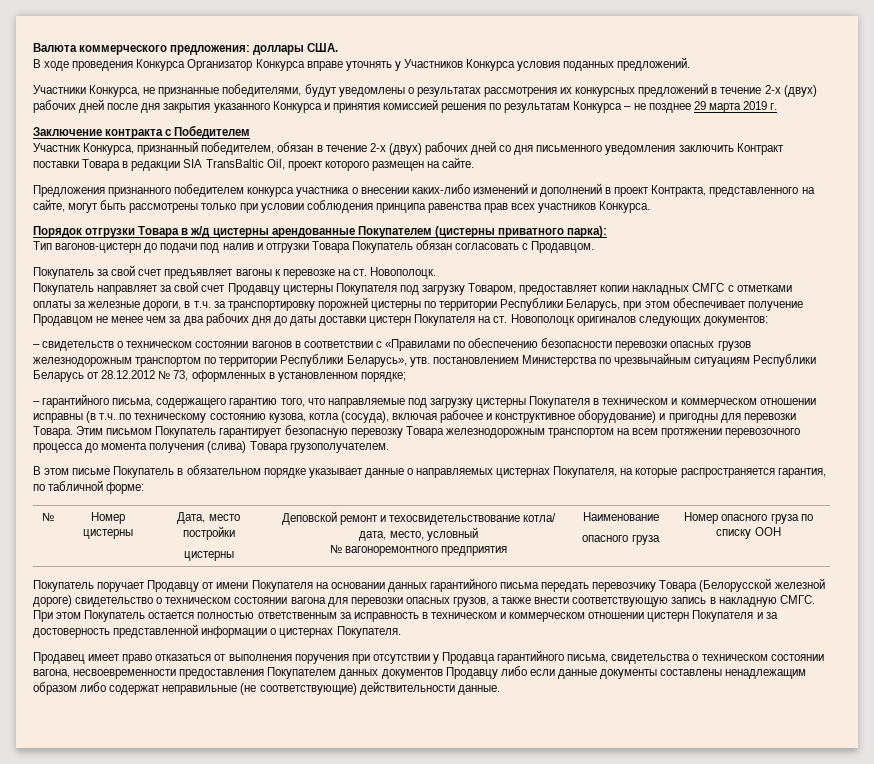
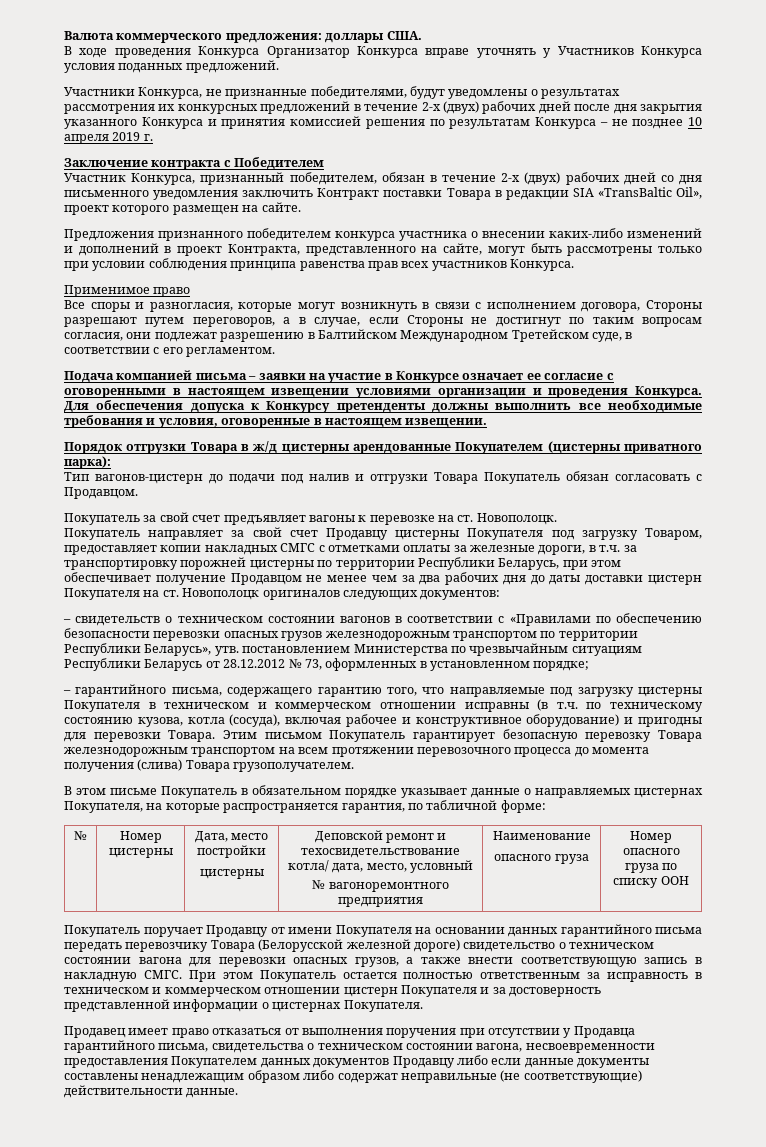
- Участники Конкурса, не признанные победителями, будут уведомлены о результатах рассмотрения их конкурсных предложений в течение 2-х (двух) рабочих дней после дня закрытия указанного Конкурса и принятия комиссией решения по результатам Конкурса – не позднее 29 марта 2019 г.
+ Участники Конкурса, не признанные победителями, будут уведомлены о результатах рассмотрения их конкурсных предложений в течение 2-х (двух) рабочих дней после дня закрытия указанного Конкурса и принятия комиссией решения по результатам Конкурса – не позднее 10 апреля 2019 г.
- Участник Конкурса, признанный победителем, обязан в течение 2-х (двух) рабочих дней со дня письменного уведомления заключить Контракт поставки Товара в редакции SIA TransBaltic Oil, проект которого размещен на сайте.
+ Участник Конкурса, признанный победителем, обязан в течение 2-х (двух) рабочих дней со дня письменного уведомления заключить Контракт поставки Товара в редакции SIA «TransBaltic Oil», проект которого размещен на сайте.
+ Применимое право
+ Все споры и разногласия, которые могут возникнуть в связи с исполнением договора, Стороны разрешают путем переговоров, а в случае, если Стороны не достигнут по таким вопросам согласия, они подлежат разрешению в Балтийском Международном Третейском суде, в соответствии с его регламентом.
+ Подача компанией письма – заявки на участие в Конкурсе означает ее согласие с оговоренными в настоящем извещении условиями организации и проведения Конкурса. Для обеспечения допуска к Конкурсу претенденты должны выполнить все необходимые требования и условия, оговоренные в настоящем извещении.

